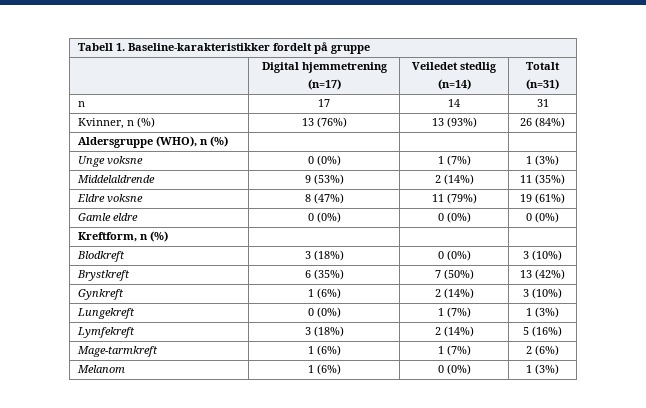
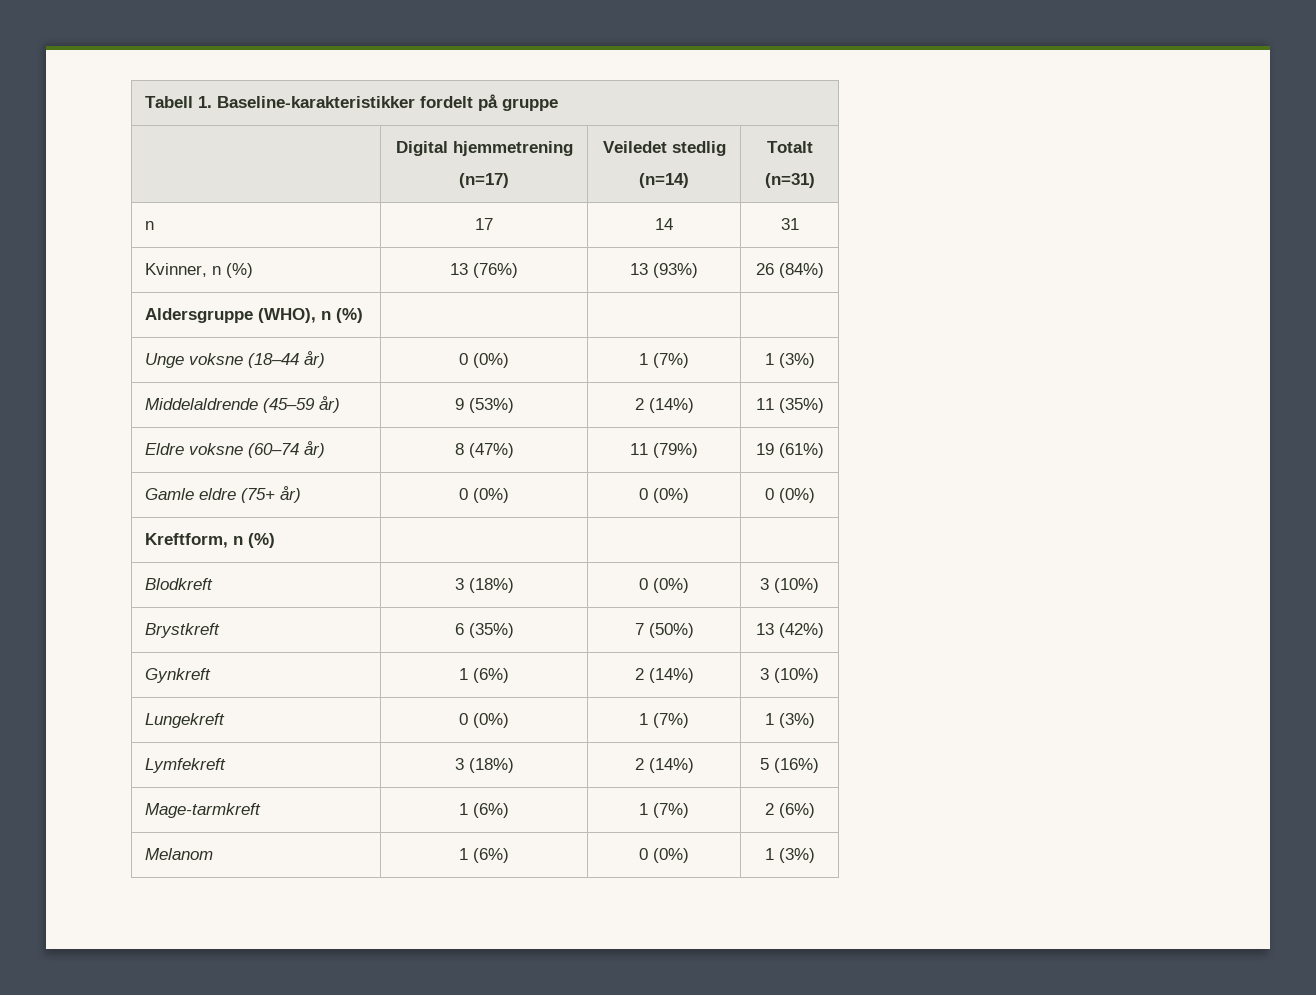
- Unge voksne | 0 (0%) | 1 (7%) | 1 (3%)
+ Unge voksne (18–44 år) | 0 (0%) | 1 (7%) | 1 (3%)
- Middelaldrende | 9 (53%) | 2 (14%) | 11 (35%)
+ Middelaldrende (45–59 år) | 9 (53%) | 2 (14%) | 11 (35%)
- Eldre voksne | 8 (47%) | 11 (79%) | 19 (61%)
+ Eldre voksne (60–74 år) | 8 (47%) | 11 (79%) | 19 (61%)
- Gamle eldre | 0 (0%) | 0 (0%) | 0 (0%)
+ Gamle eldre (75+ år) | 0 (0%) | 0 (0%) | 0 (0%)

